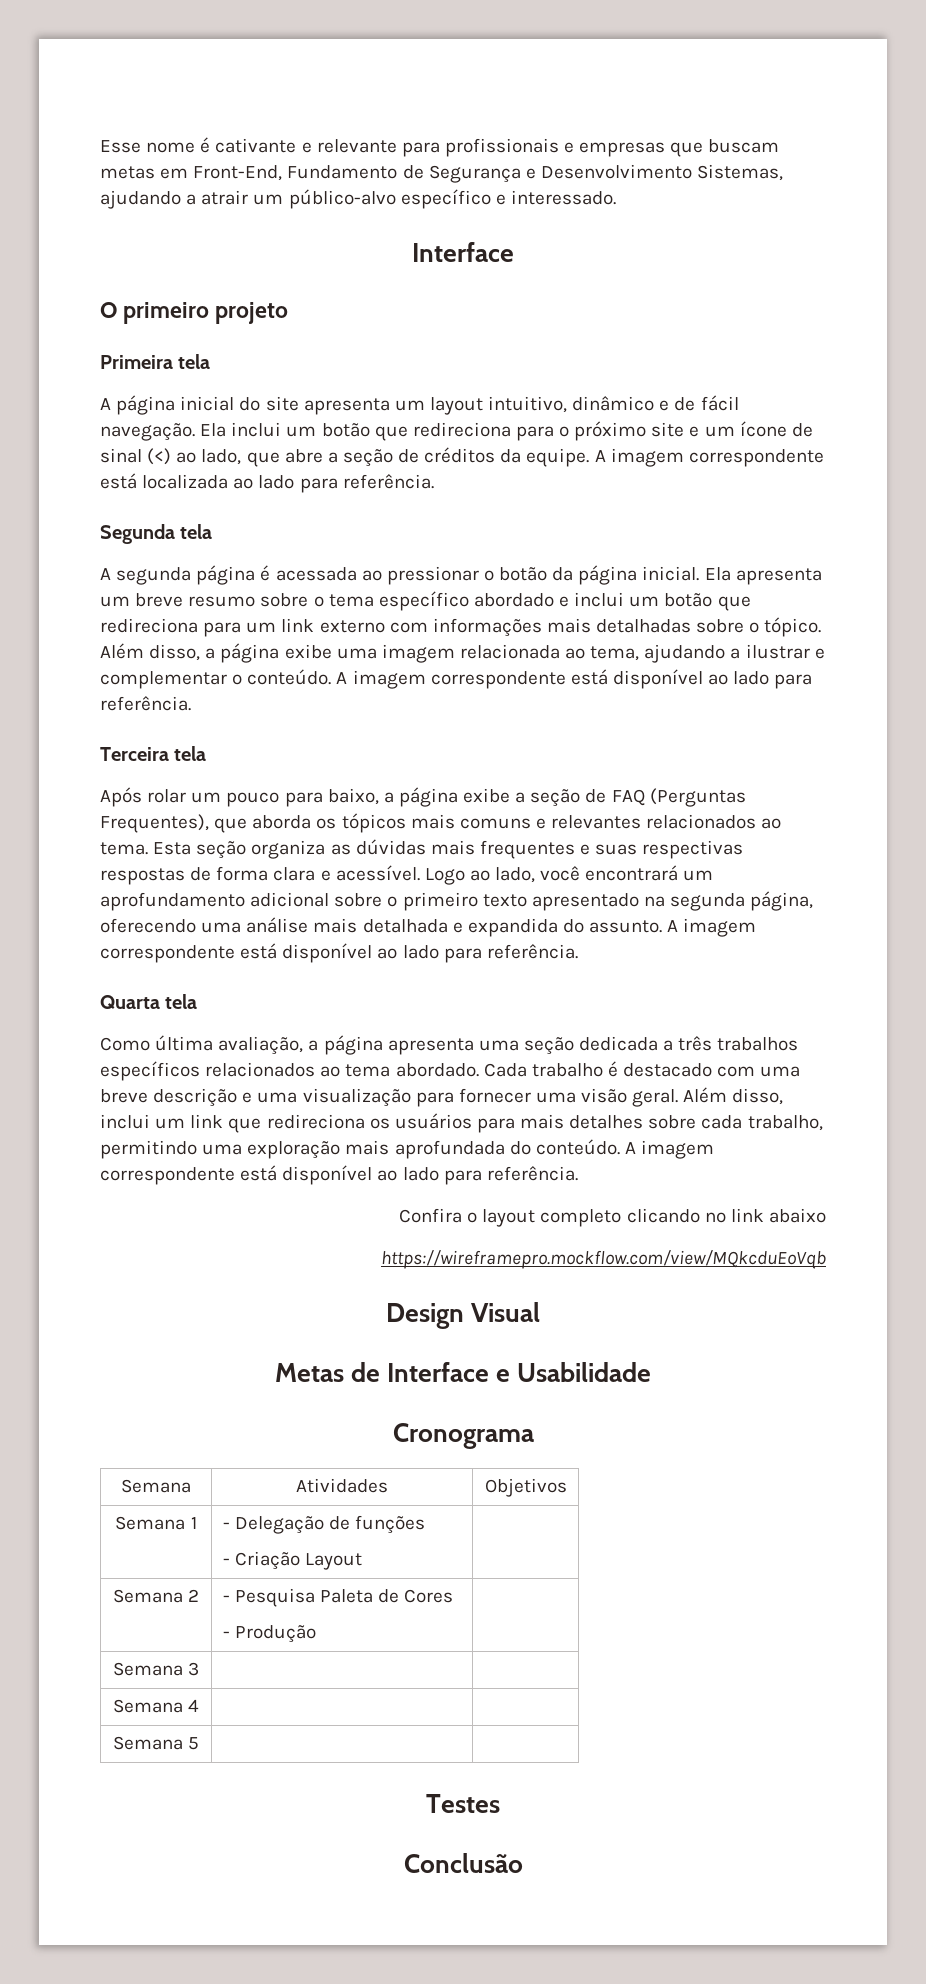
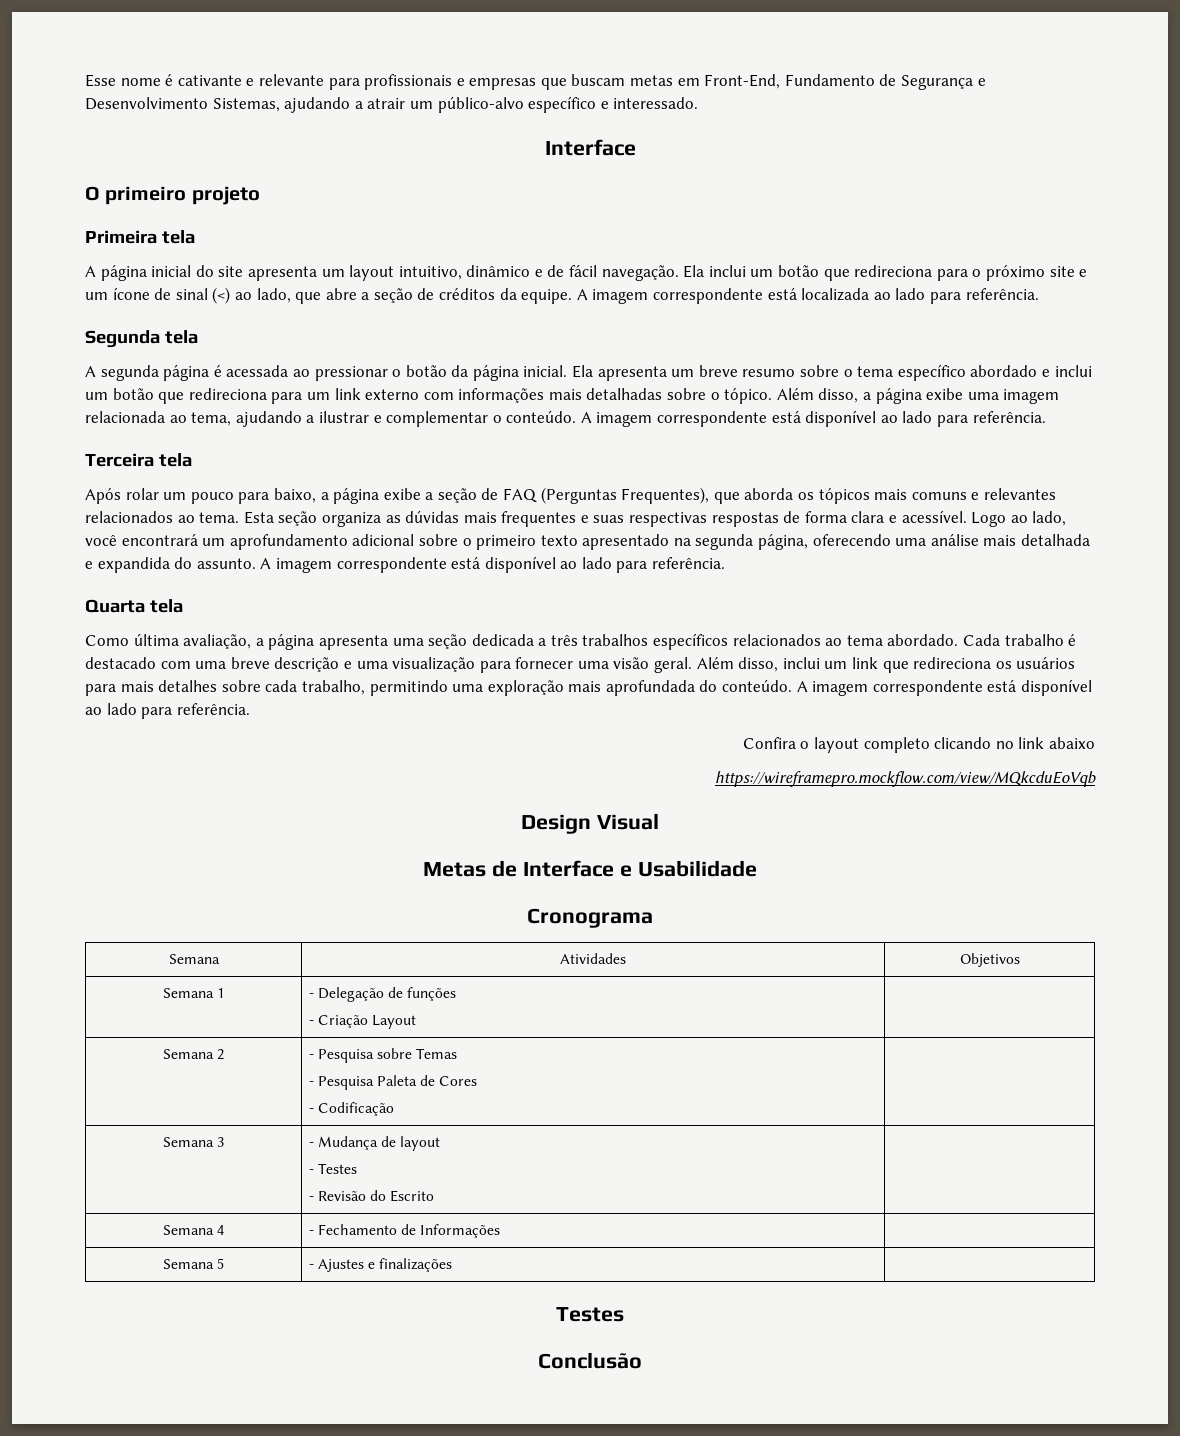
- Semana 2 | - Pesquisa Paleta de Cores
- - Produção |
+ Semana 2 | - Pesquisa sobre Temas
+ - Pesquisa Paleta de Cores
+ - Codificação |
- Semana 3 | |
- Semana 4 | |
- Semana 5 | |
+ Semana 3 | - Mudança de layout
+ - Testes
+ - Revisão do Escrito |
+ Semana 4 | - Fechamento de Informações |
+ Semana 5 | - Ajustes e finalizações |

